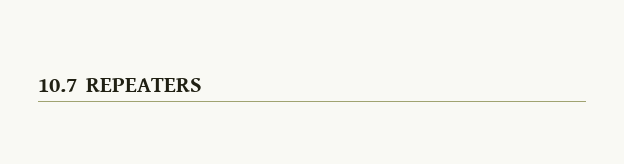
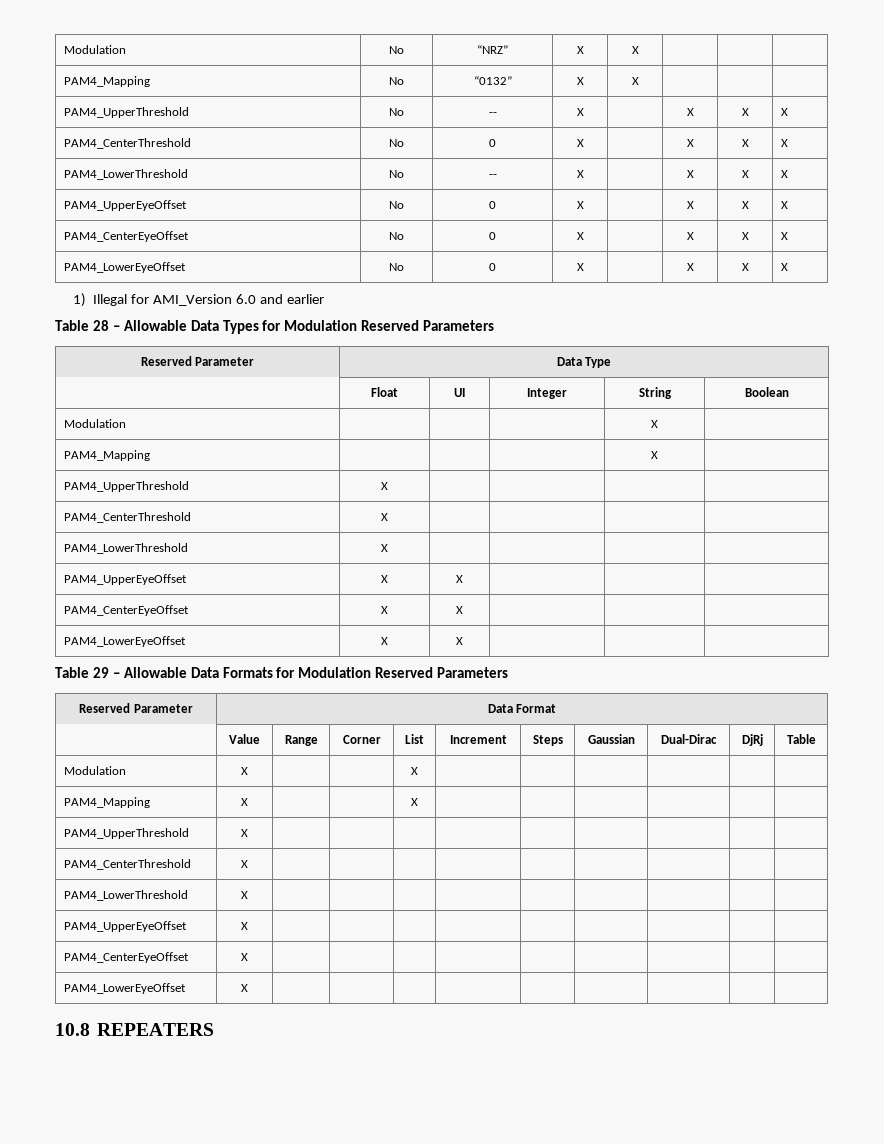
- 10.7 REPEATERS
+ Modulation | No | “NRZ” | X | X | | |
+ PAM4_Mapping | No | “0132” | X | X | | |
+ PAM4_UpperThreshold | No | -- | X | | X | X | X
+ PAM4_CenterThreshold | No | 0 | X | | X | X | X
+ PAM4_LowerThreshold | No | -- | X | | X | X | X
+ PAM4_UpperEyeOffset | No | 0 | X | | X | X | X
+ PAM4_CenterEyeOffset | No | 0 | X | | X | X | X
+ PAM4_LowerEyeOffset | No | 0 | X | | X | X | X
+ 1) Illegal for AMI_Version 6.0 and earlier
+ Table 28 – Allowable Data Types for Modulation Reserved Parameters
+ Reserved Parameter | Data Type
+ | Float | UI | Integer | String | Boolean
+ Modulation | | | | X |
+ PAM4_Mapping | | | | X |
+ PAM4_UpperThreshold | X | | | |
+ PAM4_CenterThreshold | X | | | |
+ PAM4_LowerThreshold | X | | | |
+ PAM4_UpperEyeOffset | X | X | | |
+ PAM4_CenterEyeOffset | X | X | | |
+ PAM4_LowerEyeOffset | X | X | | |
+ Table 29 – Allowable Data Formats for Modulation Reserved Parameters
+ Reserved Parameter | Data Format
+ | Value | Range | Corner | List | Increment | Steps | Gaussian | Dual-Dirac | DjRj | Table
+ Modulation | X | | | X | | | | | |
+ PAM4_Mapping | X | | | X | | | | | |
+ PAM4_UpperThreshold | X | | | | | | | | |
+ PAM4_CenterThreshold | X | | | | | | | | |
+ PAM4_LowerThreshold | X | | | | | | | | |
+ PAM4_UpperEyeOffset | X | | | | | | | | |
+ PAM4_CenterEyeOffset | X | | | | | | | | |
+ PAM4_LowerEyeOffset | X | | | | | | | | |
+ 10.8 REPEATERS

